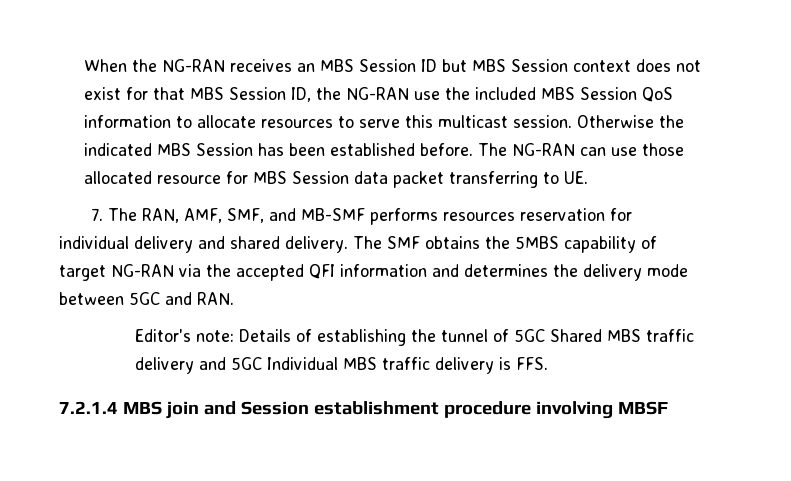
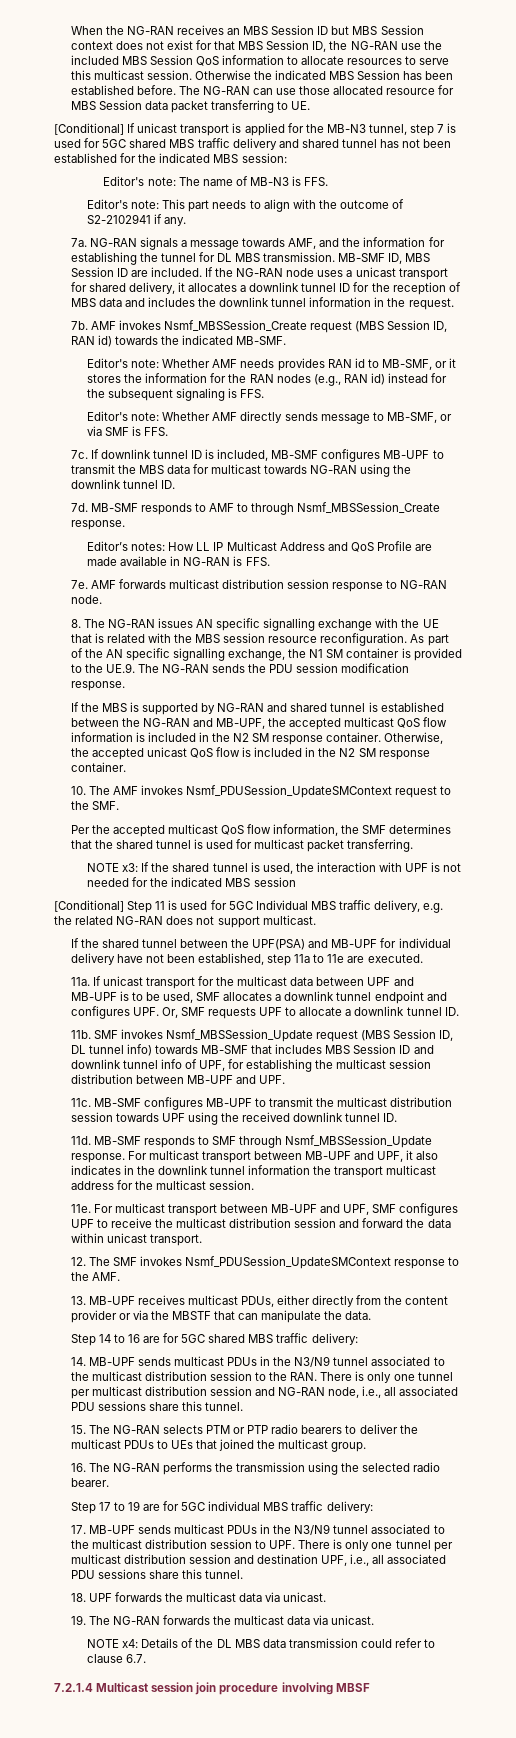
- 7. The RAN, AMF, SMF, and MB-SMF performs resources reservation for individual delivery and shared delivery. The SMF obtains the 5MBS capability of target NG-RAN via the accepted QFI information and determines the delivery mode between 5GC and RAN.
- Editor's note: Details of establishing the tunnel of 5GC Shared MBS traffic delivery and 5GC Individual MBS traffic delivery is FFS.
- 7.2.1.4 MBS join and Session establishment procedure involving MBSF
+ [Conditional] If unicast transport is applied for the MB-N3 tunnel, step 7 is used for 5GC shared MBS traffic delivery and shared tunnel has not been established for the indicated MBS session:
+ Editor's note: The name of MB-N3 is FFS.
+ Editor's note: This part needs to align with the outcome of S2-2102941 if any.
+ 7a. NG-RAN signals a message towards AMF, and the information for establishing the tunnel for DL MBS transmission. MB-SMF ID, MBS Session ID are included. If the NG-RAN node uses a unicast transport for shared delivery, it allocates a downlink tunnel ID for the reception of MBS data and includes the downlink tunnel information in the request.
+ 7b. AMF invokes Nsmf_MBSSession_Create request (MBS Session ID, RAN id) towards the indicated MB-SMF.
+ Editor's note: Whether AMF needs provides RAN id to MB-SMF, or it stores the information for the RAN nodes (e.g., RAN id) instead for the subsequent signaling is FFS.
+ Editor's note: Whether AMF directly sends message to MB-SMF, or via SMF is FFS.
+ 7c. If downlink tunnel ID is included, MB-SMF configures MB-UPF to transmit the MBS data for multicast towards NG-RAN using the downlink tunnel ID.
+ 7d. MB-SMF responds to AMF to through Nsmf_MBSSession_Create response.
+ Editor’s notes: How LL IP Multicast Address and QoS Profile are made available in NG-RAN is FFS.
+ 7e. AMF forwards multicast distribution session response to NG-RAN node.
+ 8. The NG-RAN issues AN specific signalling exchange with the UE that is related with the MBS session resource reconfiguration. As part of the AN specific signalling exchange, the N1 SM container is provided to the UE.9. The NG-RAN sends the PDU session modification response.
+ If the MBS is supported by NG-RAN and shared tunnel is established between the NG-RAN and MB-UPF, the accepted multicast QoS flow information is included in the N2 SM response container. Otherwise, the accepted unicast QoS flow is included in the N2 SM response container.
+ 10. The AMF invokes Nsmf_PDUSession_UpdateSMContext request to the SMF.
+ Per the accepted multicast QoS flow information, the SMF determines that the shared tunnel is used for multicast packet transferring.
+ NOTE x3: If the shared tunnel is used, the interaction with UPF is not needed for the indicated MBS session
+ [Conditional] Step 11 is used for 5GC Individual MBS traffic delivery, e.g. the related NG-RAN does not support multicast.
+ If the shared tunnel between the UPF(PSA) and MB-UPF for individual delivery have not been established, step 11a to 11e are executed.
+ 11a. If unicast transport for the multicast data between UPF and MB-UPF is to be used, SMF allocates a downlink tunnel endpoint and configures UPF. Or, SMF requests UPF to allocate a downlink tunnel ID.
+ 11b. SMF invokes Nsmf_MBSSession_Update request (MBS Session ID, DL tunnel info) towards MB-SMF that includes MBS Session ID and downlink tunnel info of UPF, for establishing the multicast session distribution between MB-UPF and UPF.
+ 11c. MB-SMF configures MB-UPF to transmit the multicast distribution session towards UPF using the received downlink tunnel ID.
+ 11d. MB-SMF responds to SMF through Nsmf_MBSSession_Update response. For multicast transport between MB-UPF and UPF, it also indicates in the downlink tunnel information the transport multicast address for the multicast session.
+ 11e. For multicast transport between MB-UPF and UPF, SMF configures UPF to receive the multicast distribution session and forward the data within unicast transport.
+ 12. The SMF invokes Nsmf_PDUSession_UpdateSMContext response to the AMF.
+ 13. MB-UPF receives multicast PDUs, either directly from the content provider or via the MBSTF that can manipulate the data.
+ Step 14 to 16 are for 5GC shared MBS traffic delivery:
+ 14. MB-UPF sends multicast PDUs in the N3/N9 tunnel associated to the multicast distribution session to the RAN. There is only one tunnel per multicast distribution session and NG-RAN node, i.e., all associated PDU sessions share this tunnel.
+ 15. The NG-RAN selects PTM or PTP radio bearers to deliver the multicast PDUs to UEs that joined the multicast group.
+ 16. The NG-RAN performs the transmission using the selected radio bearer.
+ Step 17 to 19 are for 5GC individual MBS traffic delivery:
+ 17. MB-UPF sends multicast PDUs in the N3/N9 tunnel associated to the multicast distribution session to UPF. There is only one tunnel per multicast distribution session and destination UPF, i.e., all associated PDU sessions share this tunnel.
+ 18. UPF forwards the multicast data via unicast.
+ 19. The NG-RAN forwards the multicast data via unicast.
+ NOTE x4: Details of the DL MBS data transmission could refer to clause 6.7.
+ 7.2.1.4 Multicast session join procedure involving MBSF

